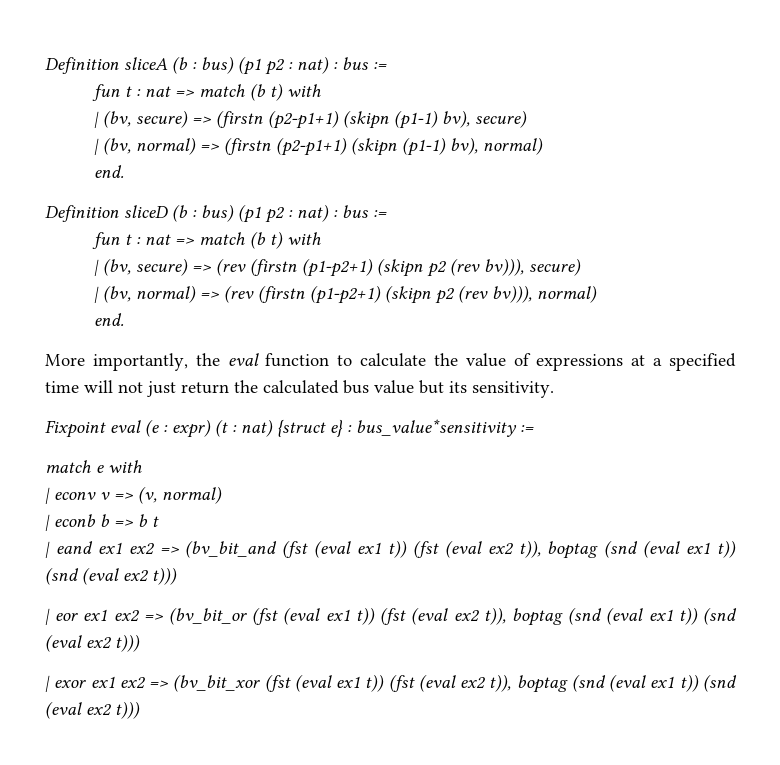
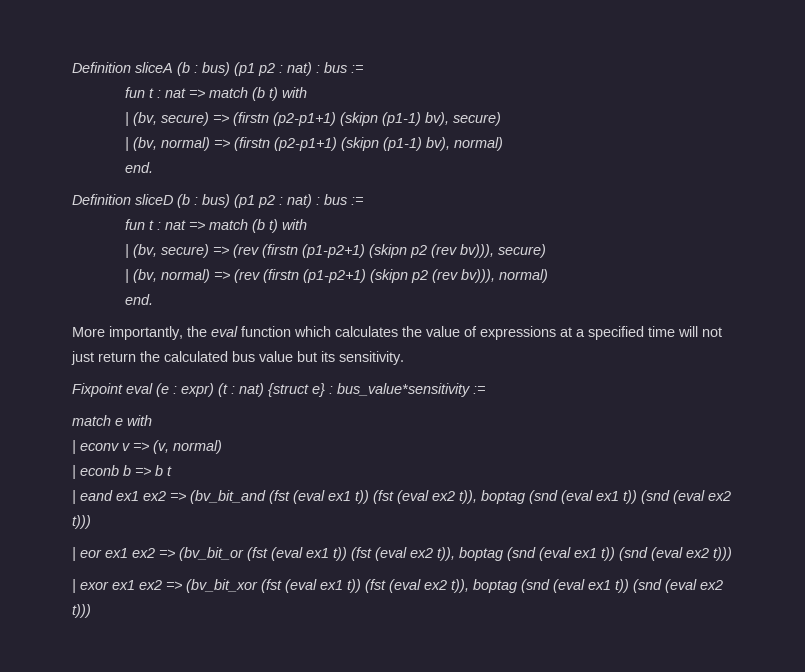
- More importantly, the eval function to calculate the value of expressions at a specified time will not just return the calculated bus value but its sensitivity.
+ More importantly, the eval function which calculates the value of expressions at a specified time will not just return the calculated bus value but its sensitivity.

